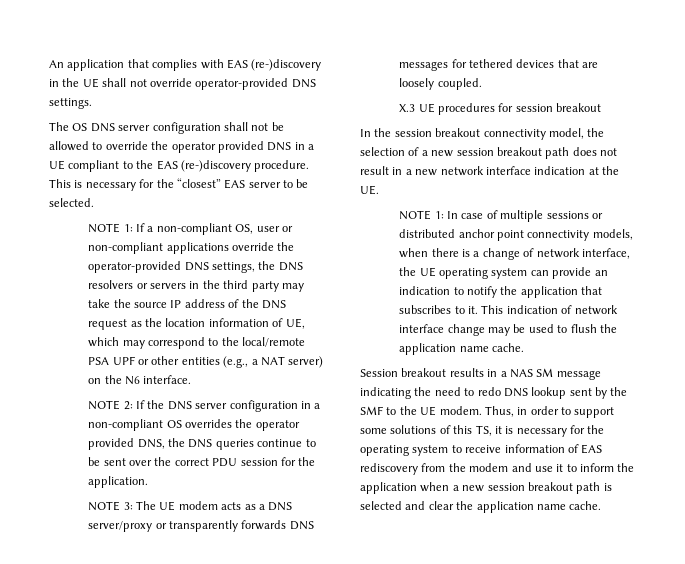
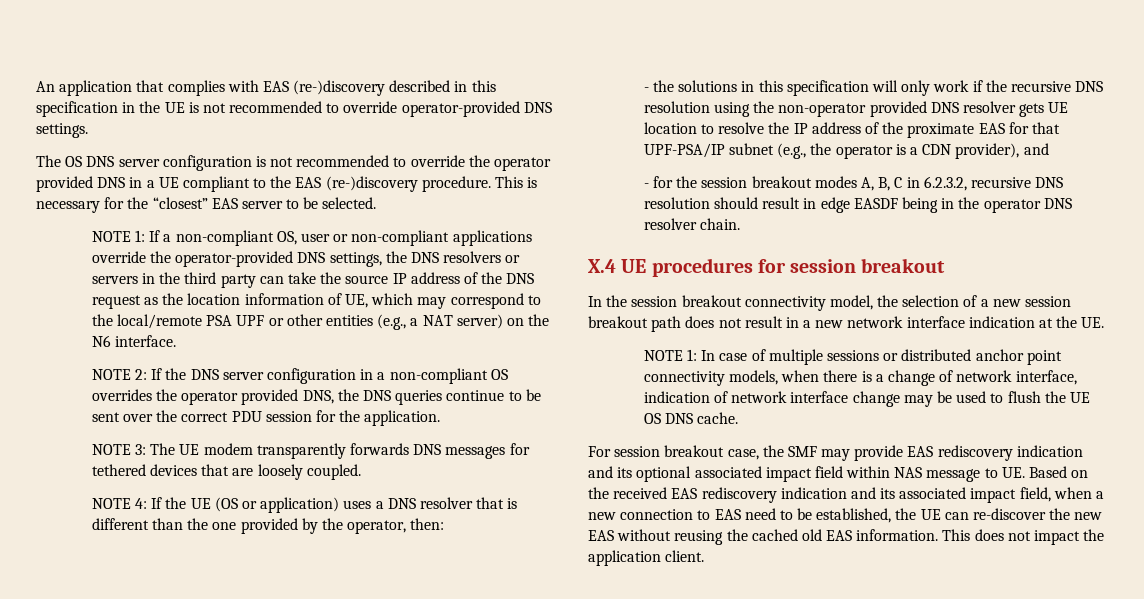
- An application that complies with EAS (re-)discovery in the UE shall not override operator-provided DNS settings.
+ An application that complies with EAS (re-)discovery described in this specification in the UE is not recommended to override operator-provided DNS settings.
- The OS DNS server configuration shall not be allowed to override the operator provided DNS in a UE compliant to the EAS (re-)discovery procedure.
+ The OS DNS server configuration is not recommended to override the operator provided DNS in a UE compliant to the EAS (re-)discovery procedure.
- NOTE 1: If a non-compliant OS, user or non-compliant applications override the operator-provided DNS settings, the DNS resolvers or servers in the third party may take the source IP address of the DNS request as the location information of UE, which may correspond to the local/remote PSA UPF or other entities (e.g., a NAT server) on the N6 interface.
+ NOTE 1: If a non-compliant OS, user or non-compliant applications override the operator-provided DNS settings, the DNS resolvers or servers in the third party can take the source IP address of the DNS request as the location information of UE, which may correspond to the local/remote PSA UPF or other entities (e.g., a NAT server) on the N6 interface.
- NOTE 3: The UE modem acts as a DNS server/proxy or transparently forwards DNS messages for tethered devices that are loosely coupled.
+ NOTE 3: The UE modem transparently forwards DNS messages for tethered devices that are loosely coupled.
- X.3 UE procedures for session breakout
+ NOTE 4: If the UE (OS or application) uses a DNS resolver that is different than the one provided by the operator, then:
+ - the solutions in this specification will only work if the recursive DNS resolution using the non-operator provided DNS resolver gets UE location to resolve the IP address of the proximate EAS for that UPF-PSA/IP subnet (e.g., the operator is a CDN provider), and
+ - for the session breakout modes A, B, C in 6.2.3.2, recursive DNS resolution should result in edge EASDF being in the operator DNS resolver chain.
+ X.4 UE procedures for session breakout
- NOTE 1: In case of multiple sessions or distributed anchor point connectivity models, when there is a change of network interface, the UE operating system can provide an indication to notify the application that subscribes to it. This indication of network interface change may be used to flush the application name cache.
- Session breakout results in a NAS SM message indicating the need to redo DNS lookup sent by the SMF to the UE modem. Thus, in order to support some solutions of this TS, it is necessary for the operating system to receive information of EAS rediscovery from the modem and use it to inform the application when a new session breakout path is selected and clear the application name cache.
+ NOTE 1: In case of multiple sessions or distributed anchor point connectivity models, when there is a change of network interface, indication of network interface change may be used to flush the UE OS DNS cache.
+ For session breakout case, the SMF may provide EAS rediscovery indication and its optional associated impact field within NAS message to UE. Based on the received EAS rediscovery indication and its associated impact field, when a new connection to EAS need to be established, the UE can re-discover the new EAS without reusing the cached old EAS information. This does not impact the application client.

